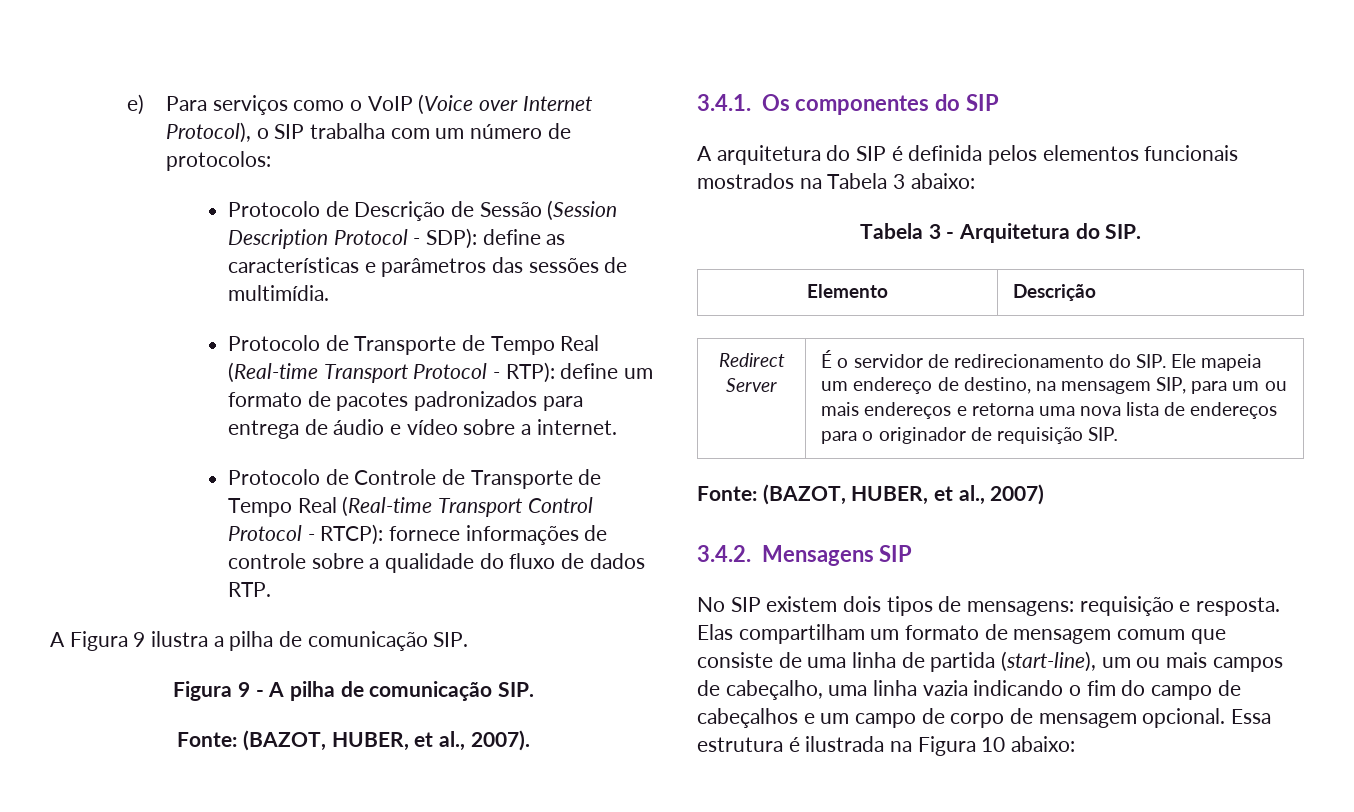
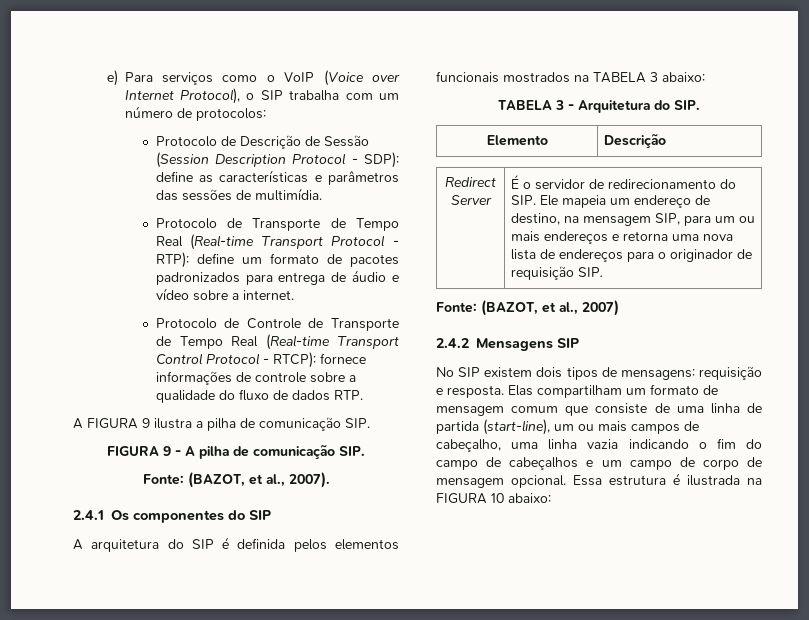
- A Figura 9 ilustra a pilha de comunicação SIP.
+ A FIGURA 9 ilustra a pilha de comunicação SIP.
- Figura 9 - A pilha de comunicação SIP.
+ FIGURA 9 - A pilha de comunicação SIP.
- Fonte: (BAZOT, HUBER, et al., 2007).
+ Fonte: (BAZOT, et al., 2007).
- 3.4.1. Os componentes do SIP
+ 2.4.1 Os componentes do SIP
- A arquitetura do SIP é definida pelos elementos funcionais mostrados na Tabela 3 abaixo:
+ A arquitetura do SIP é definida pelos elementos funcionais mostrados na TABELA 3 abaixo:
- Tabela 3 - Arquitetura do SIP.
+ TABELA 3 - Arquitetura do SIP.
- Fonte: (BAZOT, HUBER, et al., 2007)
+ Fonte: (BAZOT, et al., 2007)
- 3.4.2. Mensagens SIP
+ 2.4.2 Mensagens SIP
- Essa estrutura é ilustrada na Figura 10 abaixo:
+ Essa estrutura é ilustrada na FIGURA 10 abaixo:

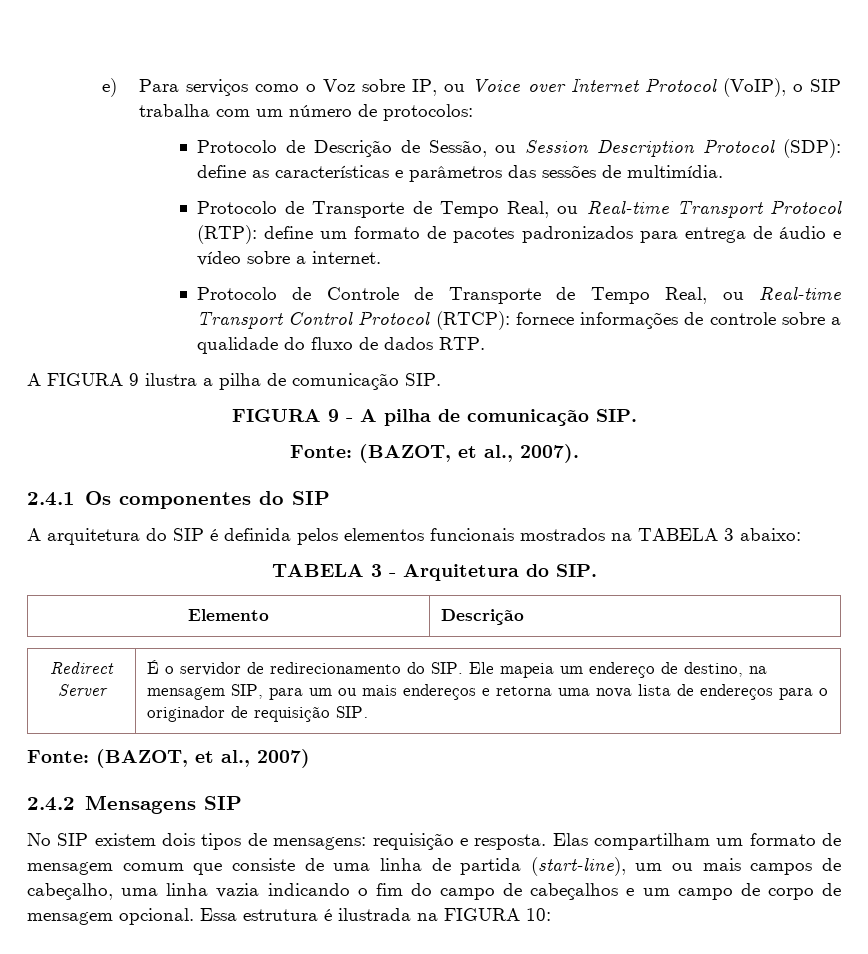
- e) Para serviços como o VoIP (Voice over Internet Protocol), o SIP trabalha com um número de protocolos:
+ e) Para serviços como o Voz sobre IP, ou Voice over Internet Protocol (VoIP), o SIP trabalha com um número de protocolos:
- Protocolo de Descrição de Sessão (Session Description Protocol - SDP): define as características e parâmetros das sessões de multimídia.
+ Protocolo de Descrição de Sessão, ou Session Description Protocol (SDP): define as características e parâmetros das sessões de multimídia.
- Protocolo de Transporte de Tempo Real (Real-time Transport Protocol - RTP): define um formato de pacotes padronizados para entrega de áudio e vídeo sobre a internet.
+ Protocolo de Transporte de Tempo Real, ou Real-time Transport Protocol (RTP): define um formato de pacotes padronizados para entrega de áudio e vídeo sobre a internet.
- Protocolo de Controle de Transporte de Tempo Real (Real-time Transport Control Protocol - RTCP): fornece informações de controle sobre a qualidade do fluxo de dados RTP.
+ Protocolo de Controle de Transporte de Tempo Real, ou Real-time Transport Control Protocol (RTCP): fornece informações de controle sobre a qualidade do fluxo de dados RTP.
- Essa estrutura é ilustrada na FIGURA 10 abaixo:
+ Essa estrutura é ilustrada na FIGURA 10:

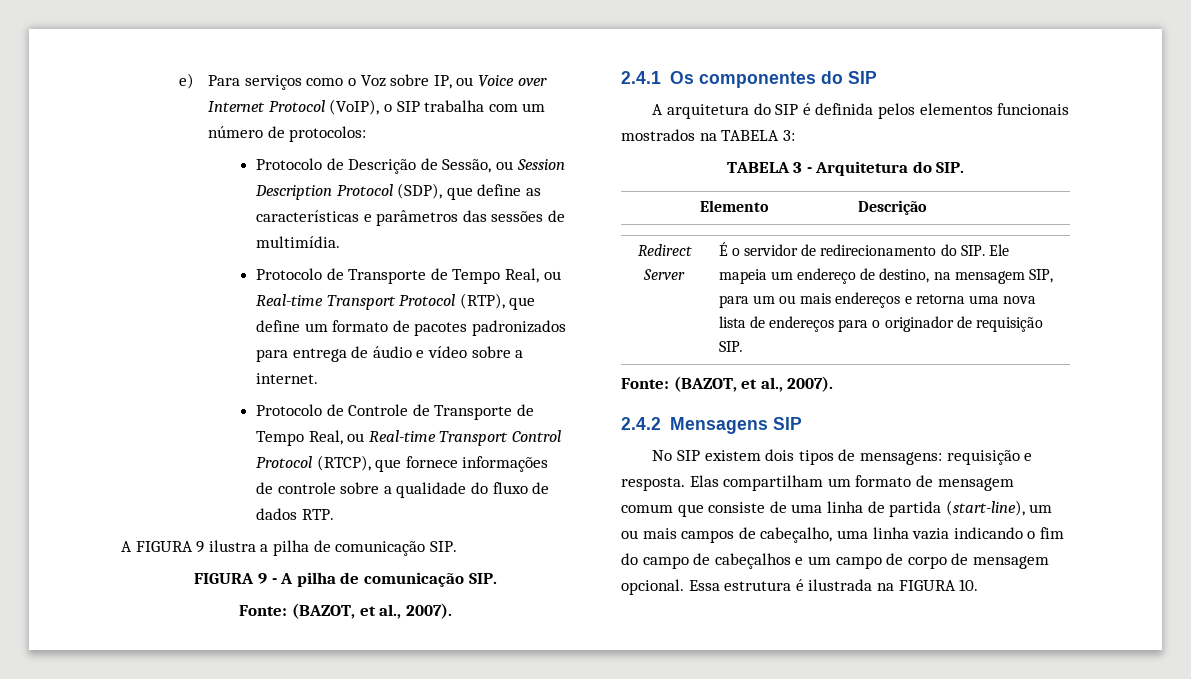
- Protocolo de Descrição de Sessão, ou Session Description Protocol (SDP): define as características e parâmetros das sessões de multimídia.
+ Protocolo de Descrição de Sessão, ou Session Description Protocol (SDP), que define as características e parâmetros das sessões de multimídia.
- Protocolo de Transporte de Tempo Real, ou Real-time Transport Protocol (RTP): define um formato de pacotes padronizados para entrega de áudio e vídeo sobre a internet.
+ Protocolo de Transporte de Tempo Real, ou Real-time Transport Protocol (RTP), que define um formato de pacotes padronizados para entrega de áudio e vídeo sobre a internet.
- Protocolo de Controle de Transporte de Tempo Real, ou Real-time Transport Control Protocol (RTCP): fornece informações de controle sobre a qualidade do fluxo de dados RTP.
+ Protocolo de Controle de Transporte de Tempo Real, ou Real-time Transport Control Protocol (RTCP), que fornece informações de controle sobre a qualidade do fluxo de dados RTP.
- A arquitetura do SIP é definida pelos elementos funcionais mostrados na TABELA 3 abaixo:
+ A arquitetura do SIP é definida pelos elementos funcionais mostrados na TABELA 3:
  Redirect Server | É o servidor de redirecionamento do SIP. Ele mapeia um endereço de destino, na mensagem SIP, para um ou mais endereços e retorna uma nova lista de endereços para o originador de requisição SIP.
- Fonte: (BAZOT, et al., 2007)
+ Fonte: (BAZOT, et al., 2007).
- Essa estrutura é ilustrada na FIGURA 10:
+ Essa estrutura é ilustrada na FIGURA 10.

